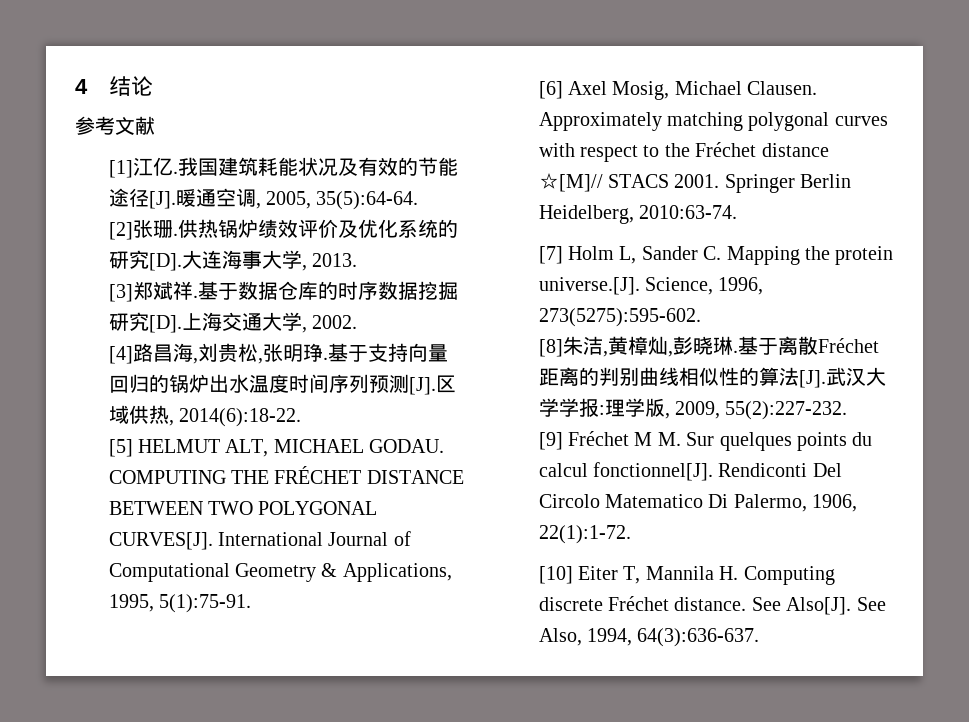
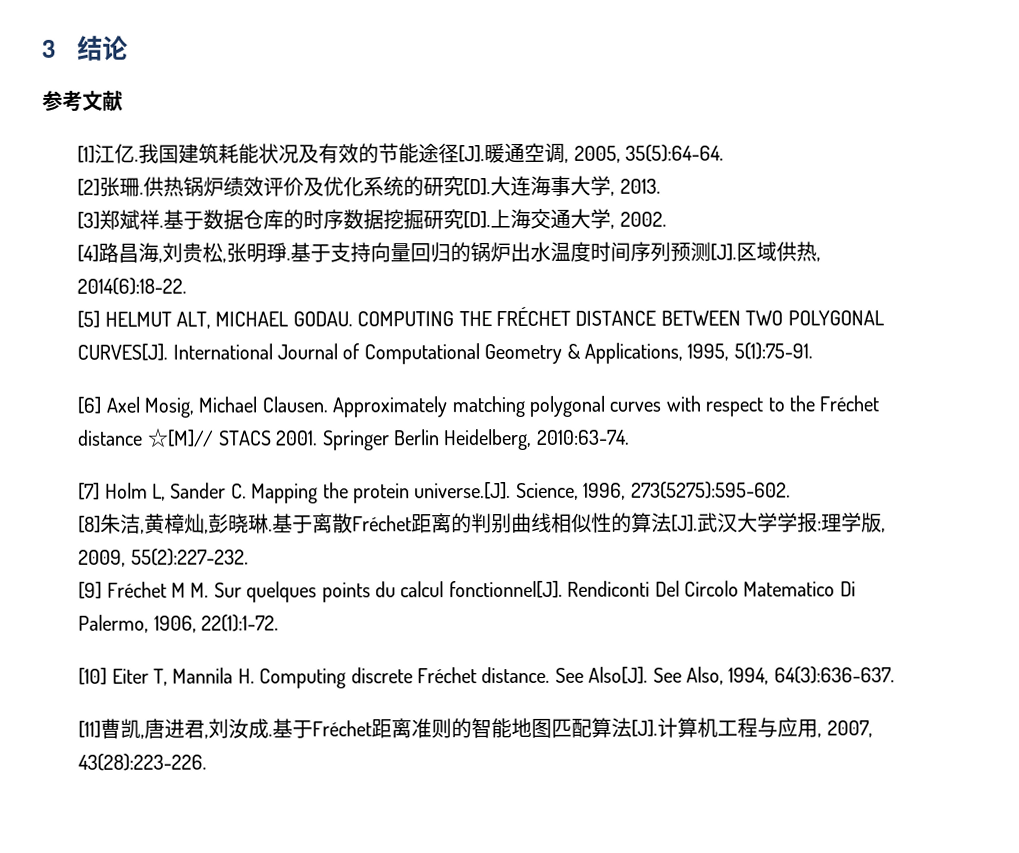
- 4结论
+ 3结论
+ [11]曹凯,唐进君,刘汝成.基于Fréchet距离准则的智能地图匹配算法[J].计算机工程与应用, 2007, 43(28):223-226.

